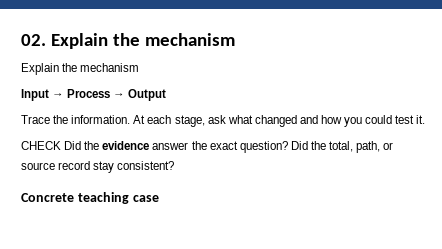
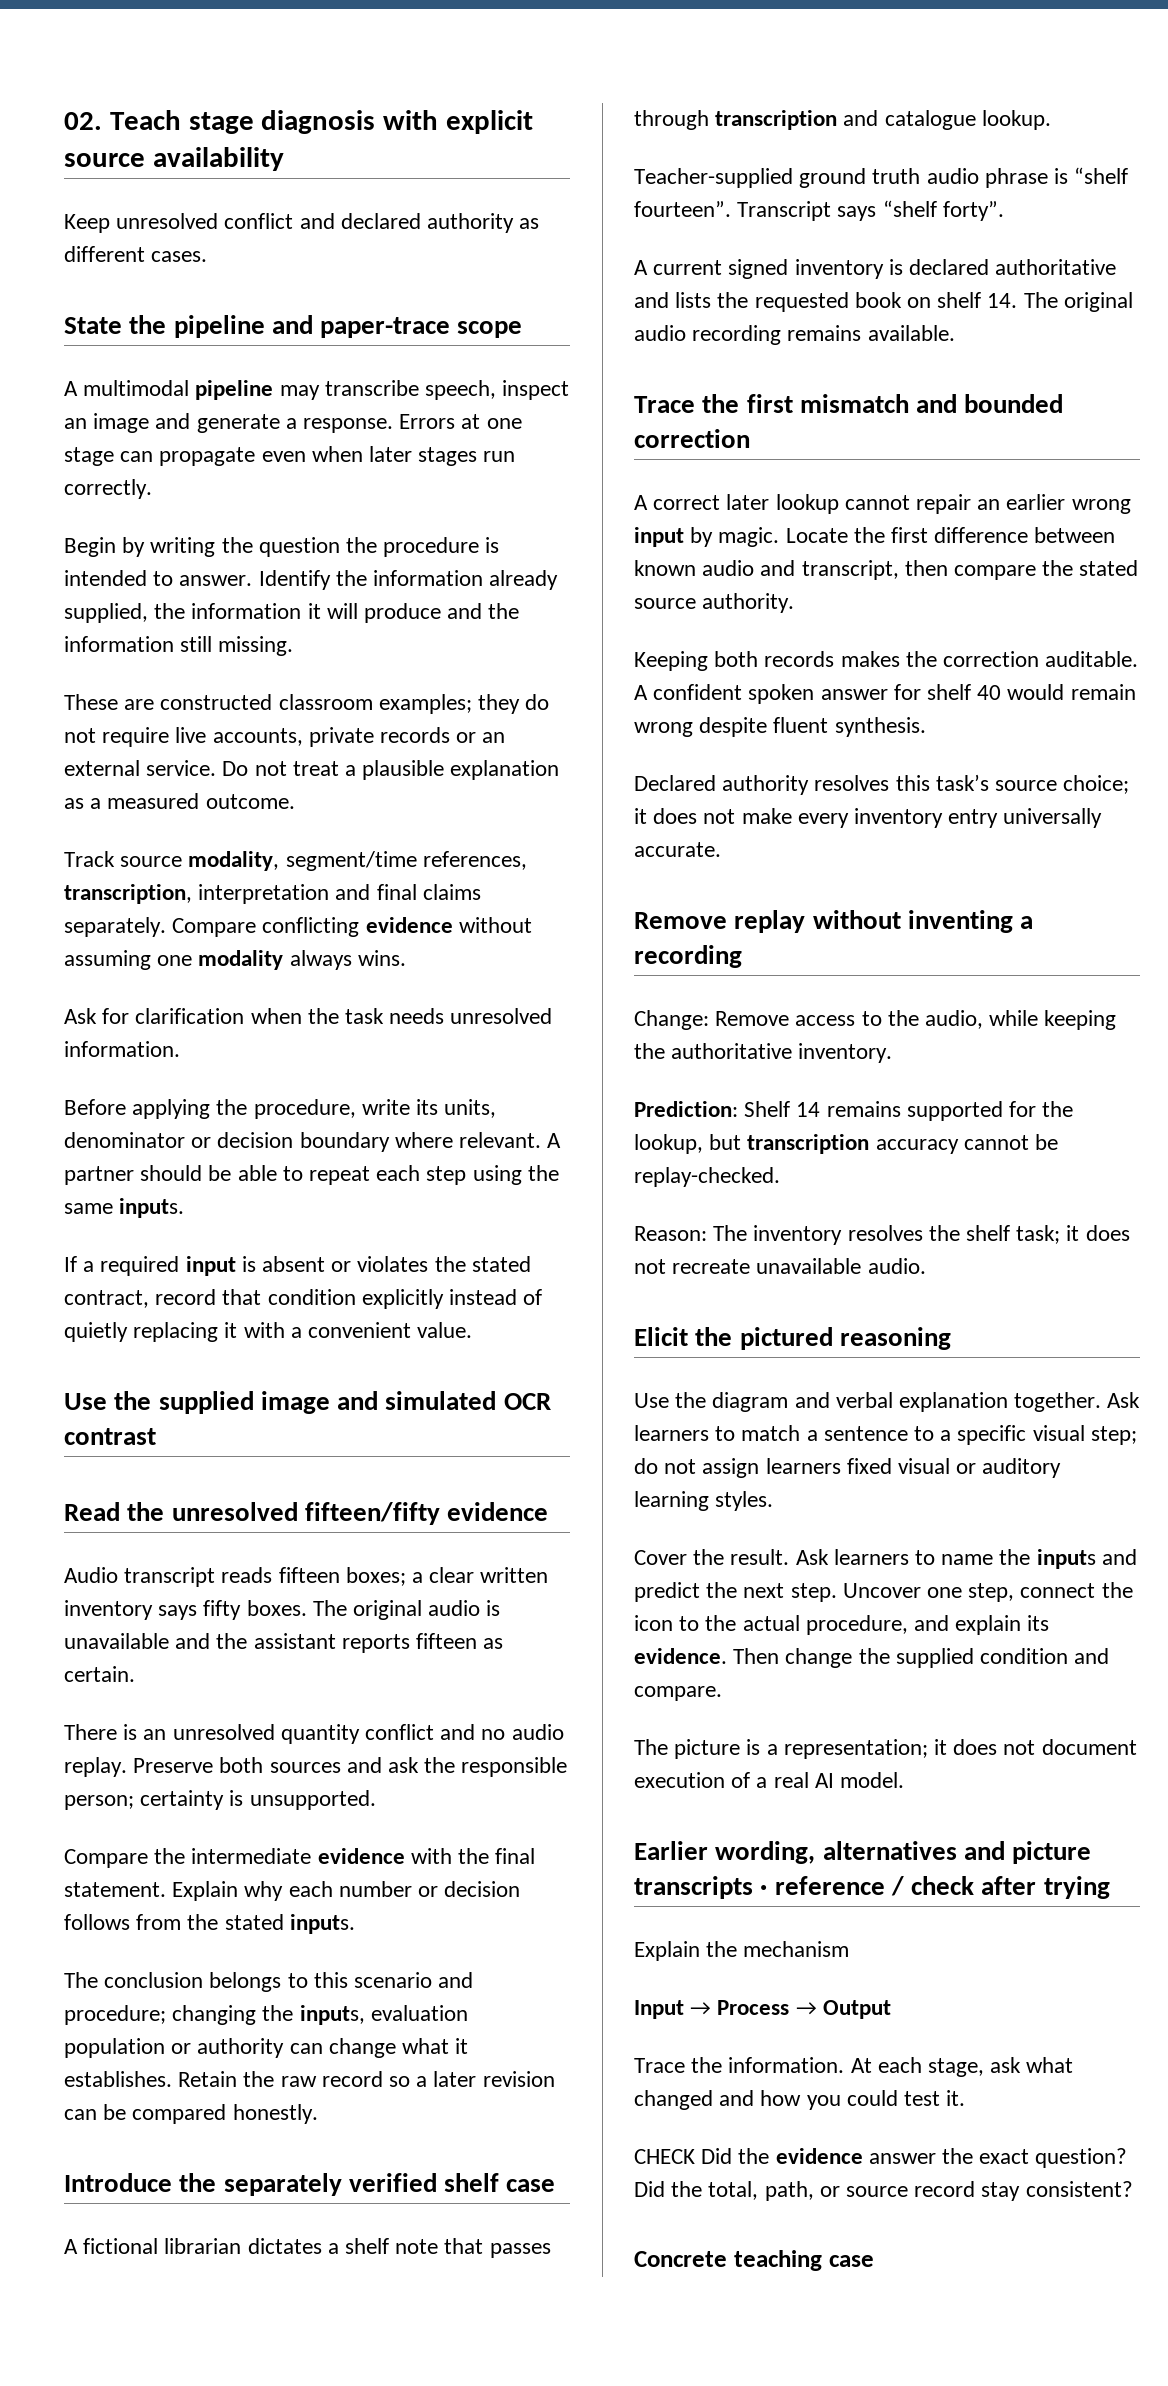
- 02. Explain the mechanism
+ 02. Teach stage diagnosis with explicit source availability
+ Keep unresolved conflict and declared authority as different cases.
+ State the pipeline and paper-trace scope
+ A multimodal pipeline may transcribe speech, inspect an image and generate a response. Errors at one stage can propagate even when later stages run correctly.
+ Begin by writing the question the procedure is intended to answer. Identify the information already supplied, the information it will produce and the information still missing.
+ These are constructed classroom examples; they do not require live accounts, private records or an external service. Do not treat a plausible explanation as a measured outcome.
+ Track source modality, segment/time references, transcription, interpretation and final claims separately. Compare conflicting evidence without assuming one modality always wins.
+ Ask for clarification when the task needs unresolved information.
+ Before applying the procedure, write its units, denominator or decision boundary where relevant. A partner should be able to repeat each step using the same inputs.
+ If a required input is absent or violates the stated contract, record that condition explicitly instead of quietly replacing it with a convenient value.
+ Use the supplied image and simulated OCR contrast
+ Read the unresolved fifteen/fifty evidence
+ Audio transcript reads fifteen boxes; a clear written inventory says fifty boxes. The original audio is unavailable and the assistant reports fifteen as certain.
+ There is an unresolved quantity conflict and no audio replay. Preserve both sources and ask the responsible person; certainty is unsupported.
+ Compare the intermediate evidence with the final statement. Explain why each number or decision follows from the stated inputs.
+ The conclusion belongs to this scenario and procedure; changing the inputs, evaluation population or authority can change what it establishes. Retain the raw record so a later revision can be compared honestly.
+ Introduce the separately verified shelf case
+ A fictional librarian dictates a shelf note that passes through transcription and catalogue lookup.
+ Teacher-supplied ground truth audio phrase is “shelf fourteen”. Transcript says “shelf forty”.
+ A current signed inventory is declared authoritative and lists the requested book on shelf 14. The original audio recording remains available.
+ Trace the first mismatch and bounded correction
+ A correct later lookup cannot repair an earlier wrong input by magic. Locate the first difference between known audio and transcript, then compare the stated source authority.
+ Keeping both records makes the correction auditable. A confident spoken answer for shelf 40 would remain wrong despite fluent synthesis.
+ Declared authority resolves this task’s source choice; it does not make every inventory entry universally accurate.
+ Remove replay without inventing a recording
+ Change: Remove access to the audio, while keeping the authoritative inventory.
+ Prediction: Shelf 14 remains supported for the lookup, but transcription accuracy cannot be replay-checked.
+ Reason: The inventory resolves the shelf task; it does not recreate unavailable audio.
+ Elicit the pictured reasoning
+ Use the diagram and verbal explanation together. Ask learners to match a sentence to a specific visual step; do not assign learners fixed visual or auditory learning styles.
+ Cover the result. Ask learners to name the inputs and predict the next step. Uncover one step, connect the icon to the actual procedure, and explain its evidence. Then change the supplied condition and compare.
+ The picture is a representation; it does not document execution of a real AI model.
+ Earlier wording, alternatives and picture transcripts · reference / check after trying

